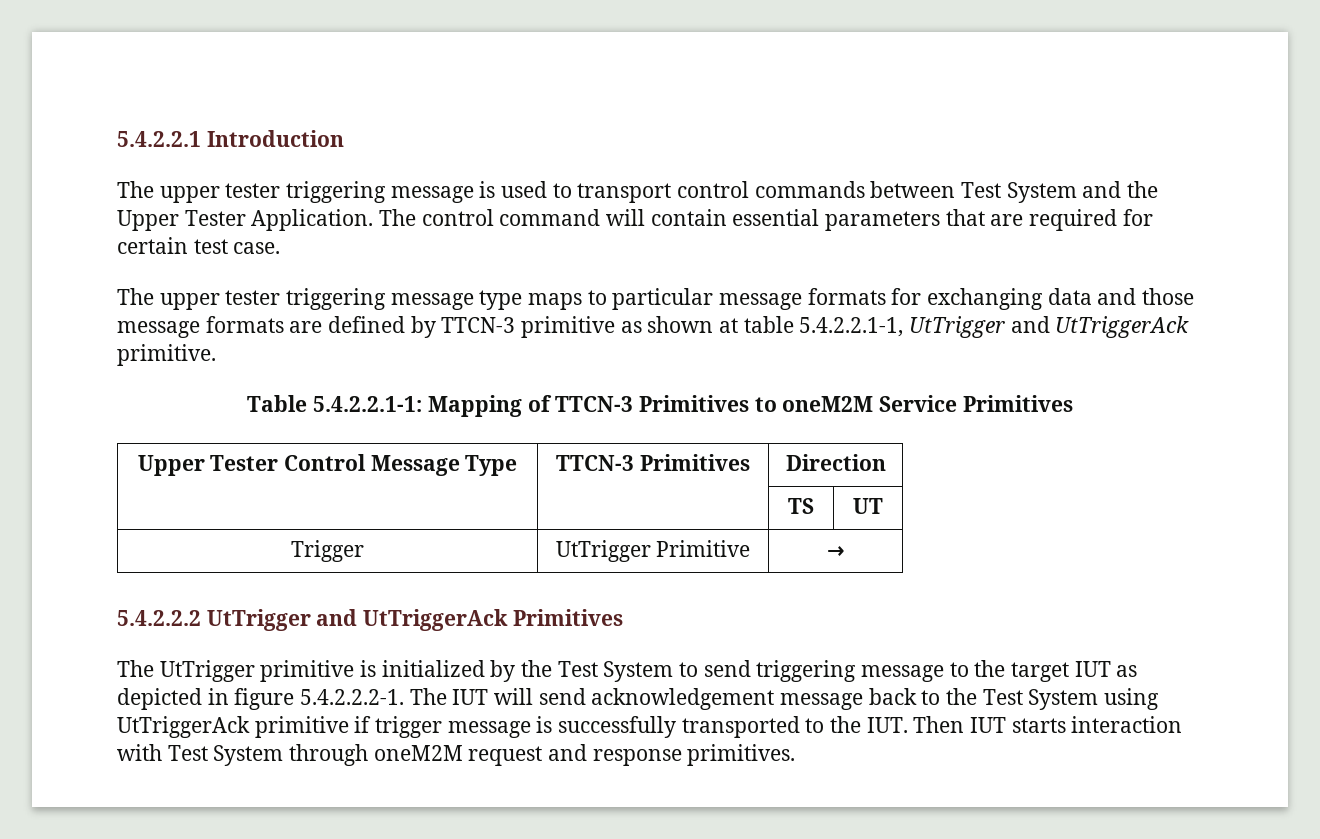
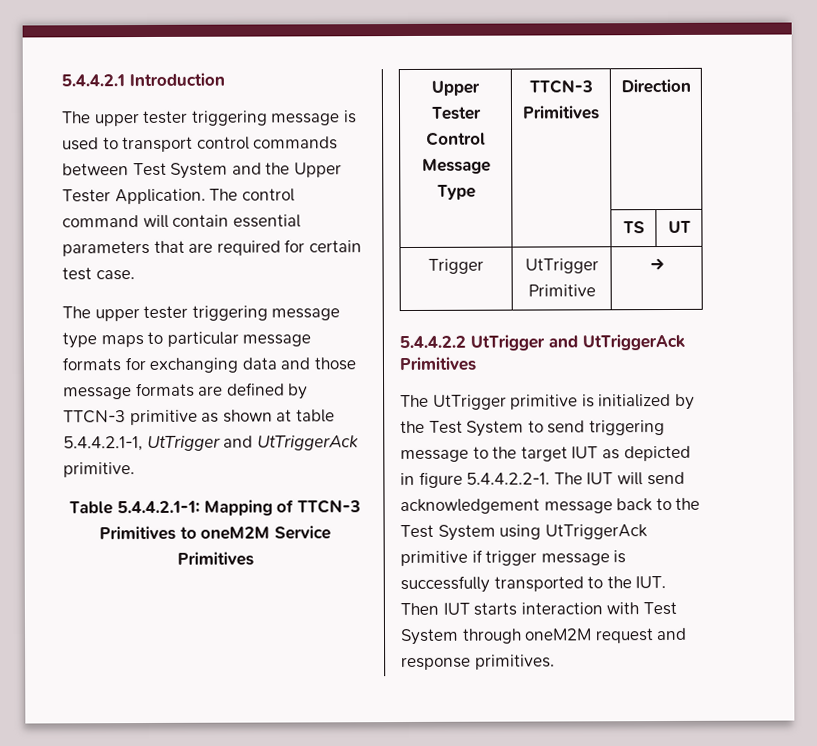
- 5.4.2.2.1 Introduction
+ 5.4.4.2.1 Introduction
- The upper tester triggering message type maps to particular message formats for exchanging data and those message formats are defined by TTCN-3 primitive as shown at table 5.4.2.2.1-1, UtTrigger and UtTriggerAck primitive.
+ The upper tester triggering message type maps to particular message formats for exchanging data and those message formats are defined by TTCN-3 primitive as shown at table 5.4.4.2.1-1, UtTrigger and UtTriggerAck primitive.
- Table 5.4.2.2.1-1: Mapping of TTCN-3 Primitives to oneM2M Service Primitives
+ Table 5.4.4.2.1-1: Mapping of TTCN-3 Primitives to oneM2M Service Primitives
- 5.4.2.2.2 UtTrigger and UtTriggerAck Primitives
+ 5.4.4.2.2 UtTrigger and UtTriggerAck Primitives
- The UtTrigger primitive is initialized by the Test System to send triggering message to the target IUT as depicted in figure 5.4.2.2.2-1. The IUT will send acknowledgement message back to the Test System using UtTriggerAck primitive if trigger message is successfully transported to the IUT. Then IUT starts interaction with Test System through oneM2M request and response primitives.
+ The UtTrigger primitive is initialized by the Test System to send triggering message to the target IUT as depicted in figure 5.4.4.2.2-1. The IUT will send acknowledgement message back to the Test System using UtTriggerAck primitive if trigger message is successfully transported to the IUT. Then IUT starts interaction with Test System through oneM2M request and response primitives.

